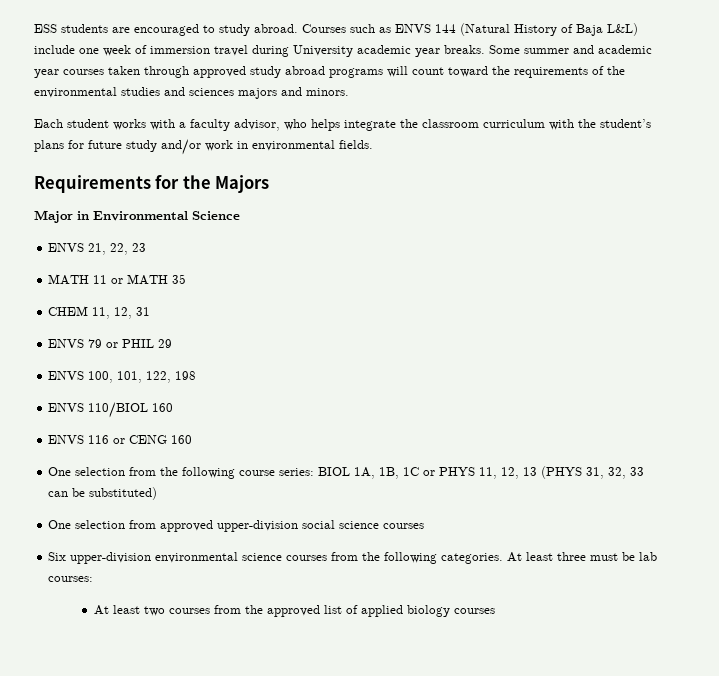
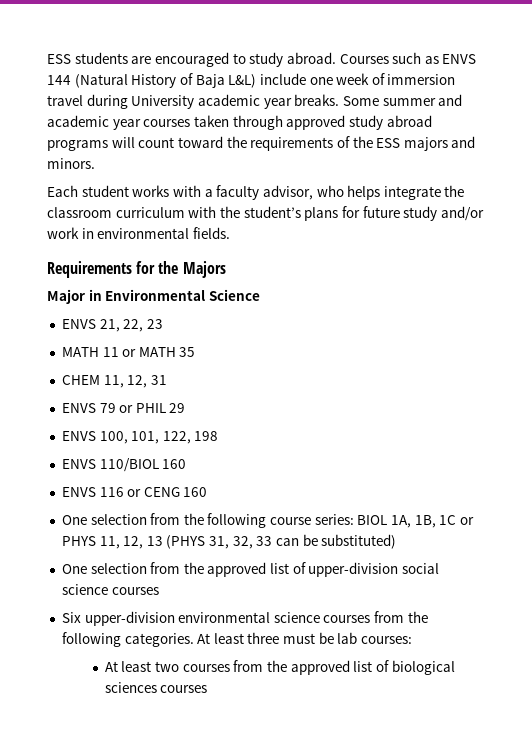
- Some summer and academic year courses taken through approved study abroad programs will count toward the requirements of the environmental studies and sciences majors and minors.
+ Some summer and academic year courses taken through approved study abroad programs will count toward the requirements of the ESS majors and minors.
- One selection from approved upper-division social science courses
+ One selection from the approved list of upper-division social science courses
- At least two courses from the approved list of applied biology courses
+ At least two courses from the approved list of biological sciences courses

